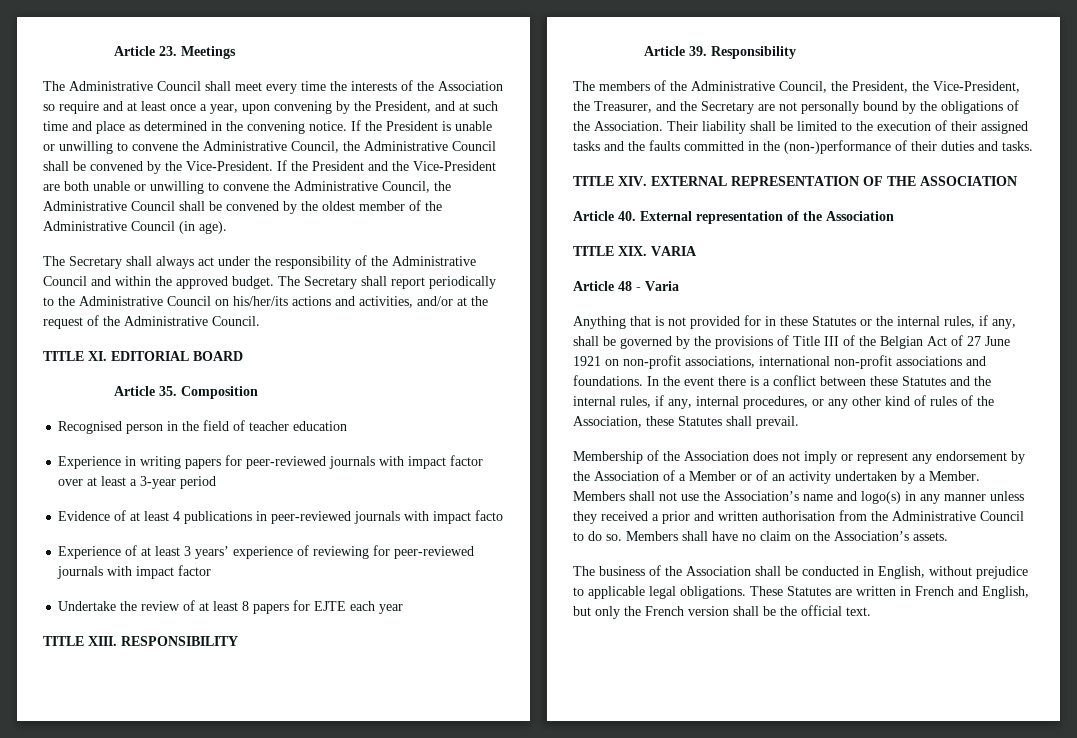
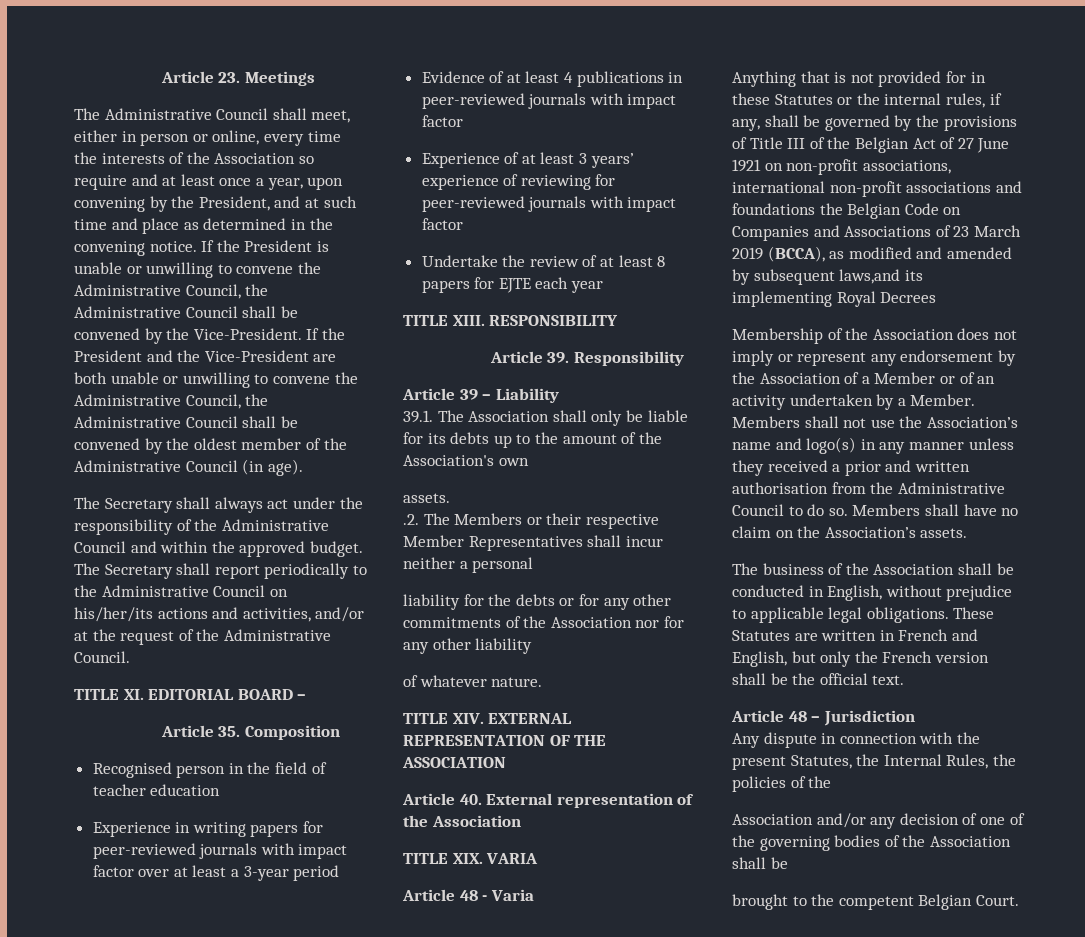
- The Administrative Council shall meet every time the interests of the Association so require and at least once a year, upon convening by the President, and at such time and place as determined in the convening notice.
+ The Administrative Council shall meet, either in person or online, every time the interests of the Association so require and at least once a year, upon convening by the President, and at such time and place as determined in the convening notice.
- TITLE XI. EDITORIAL BOARD
+ TITLE XI. EDITORIAL BOARD –
- Evidence of at least 4 publications in peer-reviewed journals with impact facto
+ Evidence of at least 4 publications in peer-reviewed journals with impact factor
- The members of the Administrative Council, the President, the Vice-President, the Treasurer, and the Secretary are not personally bound by the obligations of the Association. Their liability shall be limited to the execution of their assigned tasks and the faults committed in the (non-)performance of their duties and tasks.
+ Article 39 – Liability
+ 39.1. The Association shall only be liable for its debts up to the amount of the Association's own
+ assets.
+ .2. The Members or their respective Member Representatives shall incur neither a personal
+ liability for the debts or for any other commitments of the Association nor for any other liability
+ of whatever nature.
- Anything that is not provided for in these Statutes or the internal rules, if any, shall be governed by the provisions of Title III of the Belgian Act of 27 June 1921 on non-profit associations, international non-profit associations and foundations. In the event there is a conflict between these Statutes and the internal rules, if any, internal procedures, or any other kind of rules of the Association, these Statutes shall prevail.
+ Anything that is not provided for in these Statutes or the internal rules, if any, shall be governed by the provisions of Title III of the Belgian Act of 27 June 1921 on non-profit associations, international non-profit associations and foundations the Belgian Code on Companies and Associations of 23 March 2019 (BCCA), as modified and amended by subsequent laws,and its implementing Royal Decrees
+ Article 48 – Jurisdiction
+ Any dispute in connection with the present Statutes, the Internal Rules, the policies of the
+ Association and/or any decision of one of the governing bodies of the Association shall be
+ brought to the competent Belgian Court.

